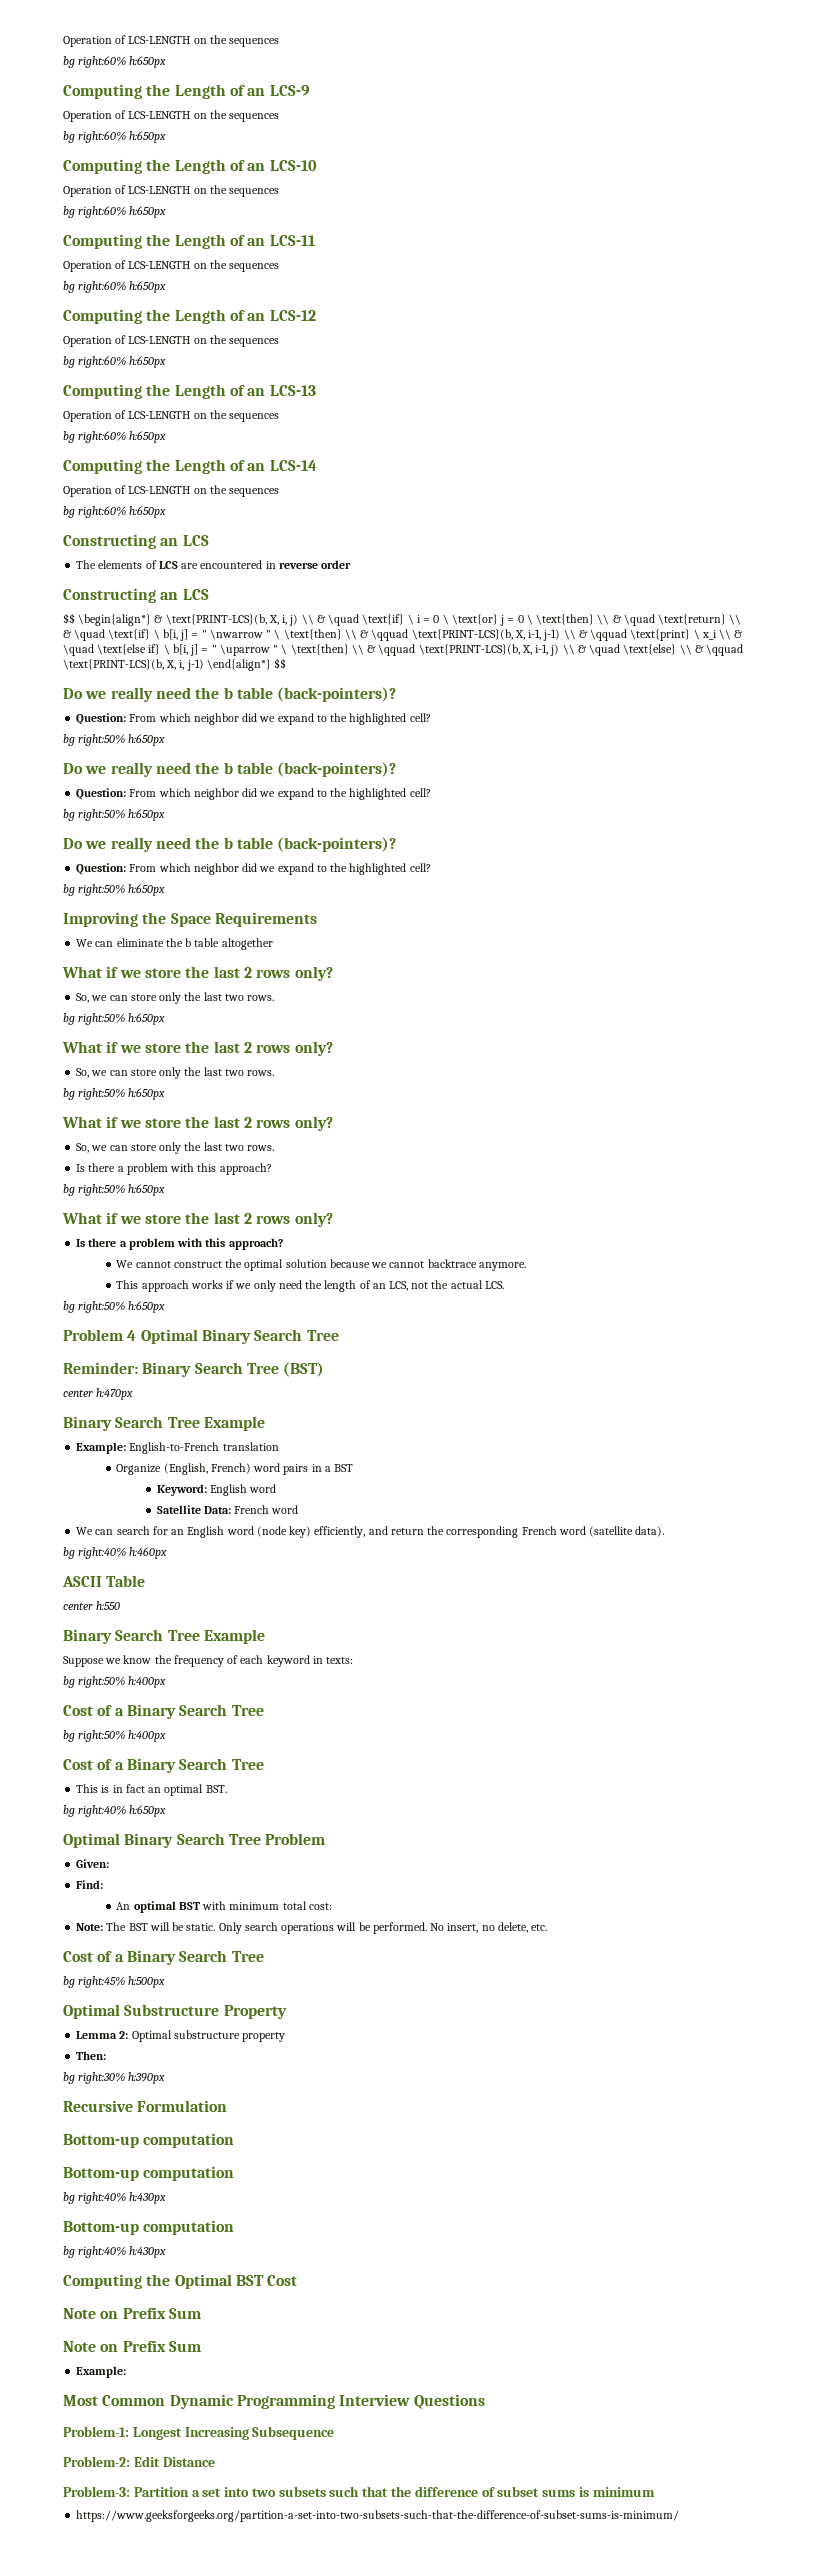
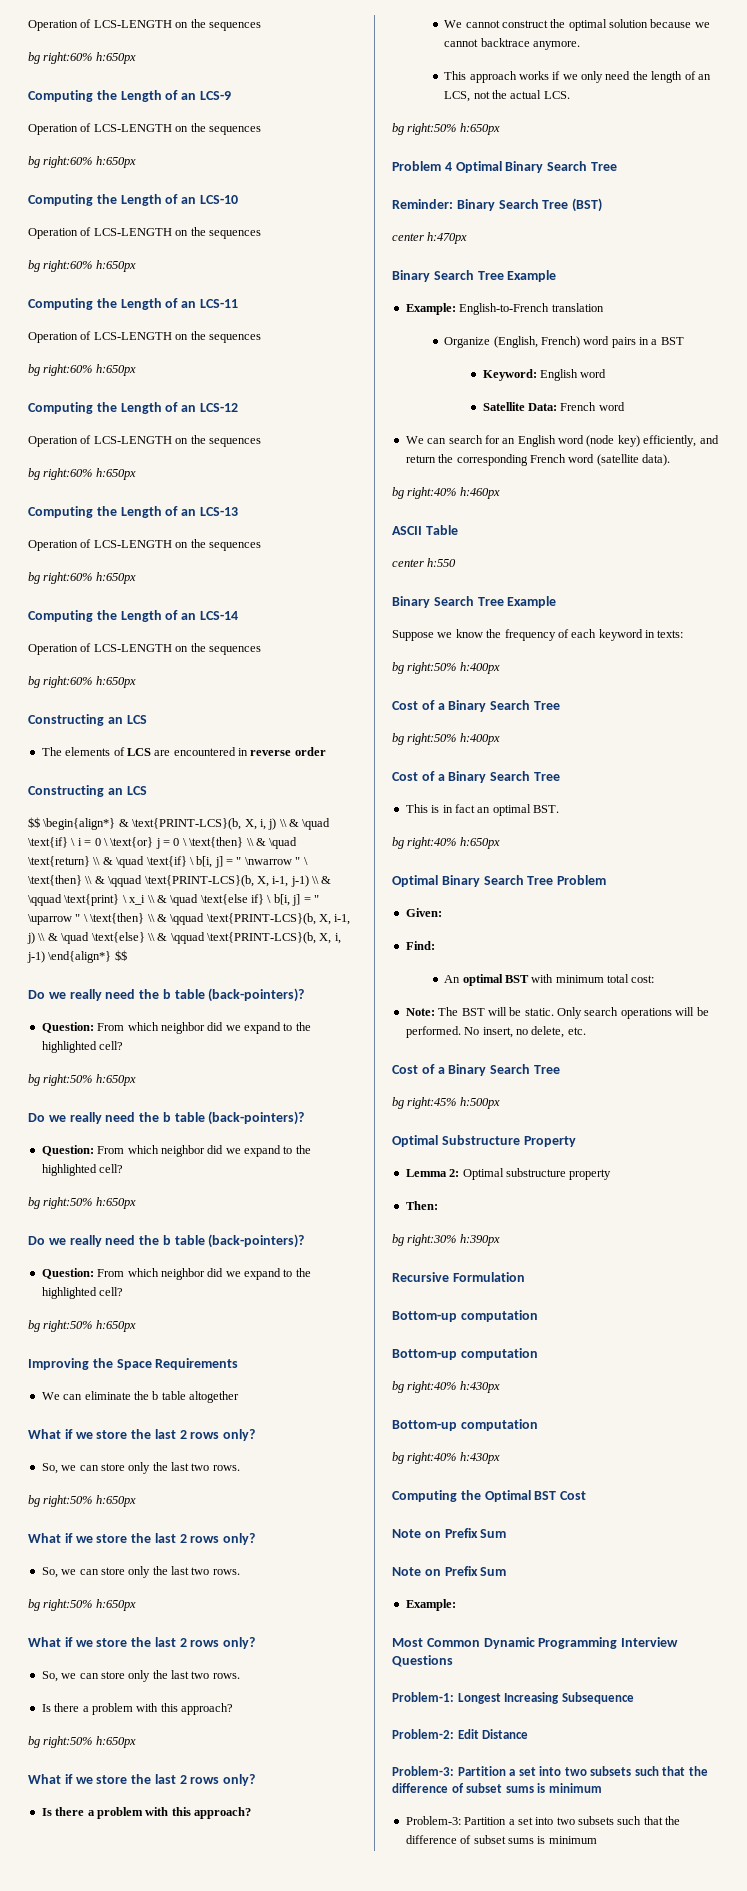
  Problem-2: Edit Distance
  Problem-3: Partition a set into two subsets such that the difference of subset sums is minimum
- https://www.geeksforgeeks.org/partition-a-set-into-two-subsets-such-that-the-difference-of-subset-sums-is-minimum/
+ Problem-3: Partition a set into two subsets such that the difference of subset sums is minimum

